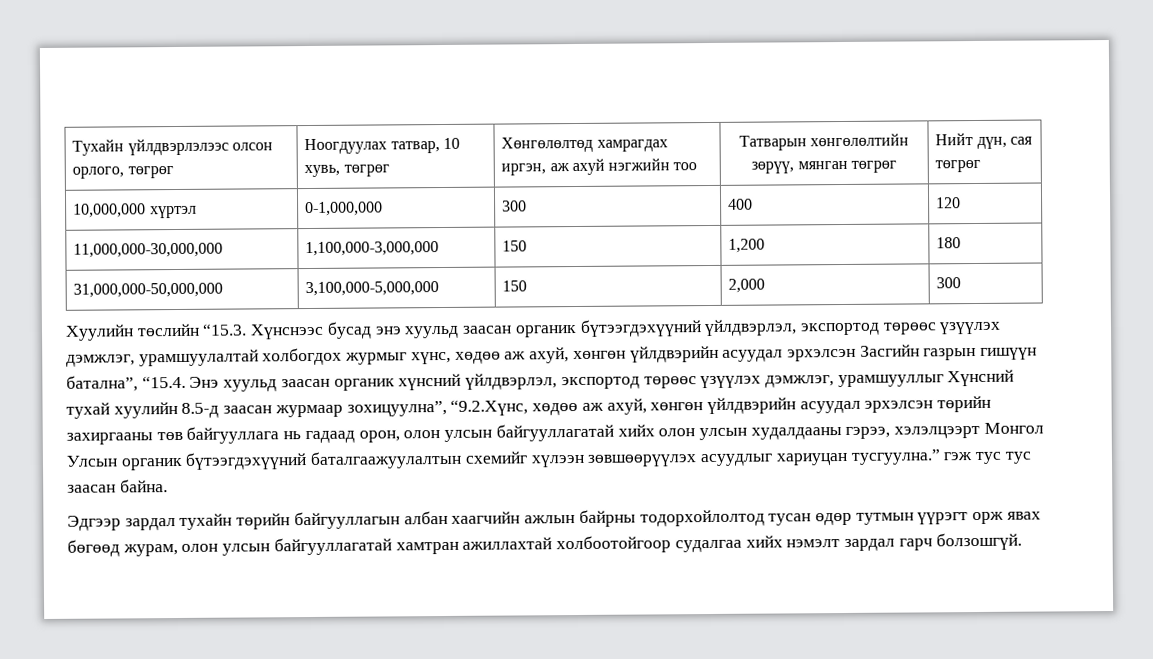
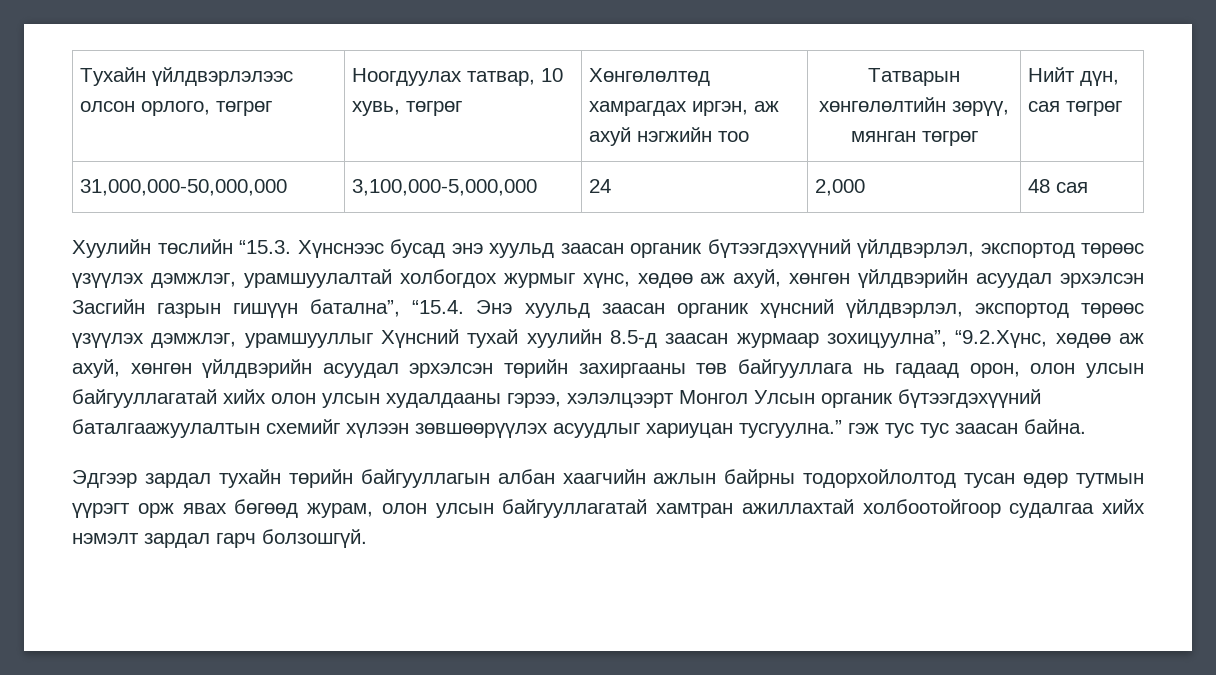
- 10,000,000 хүртэл | 0-1,000,000 | 300 | 400 | 120
- 11,000,000-30,000,000 | 1,100,000-3,000,000 | 150 | 1,200 | 180
- 31,000,000-50,000,000 | 3,100,000-5,000,000 | 150 | 2,000 | 300
+ 31,000,000-50,000,000 | 3,100,000-5,000,000 | 24 | 2,000 | 48 сая

